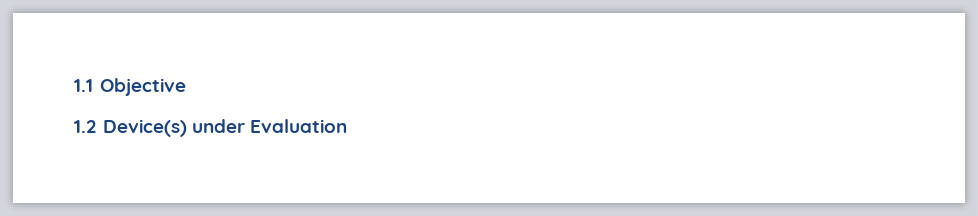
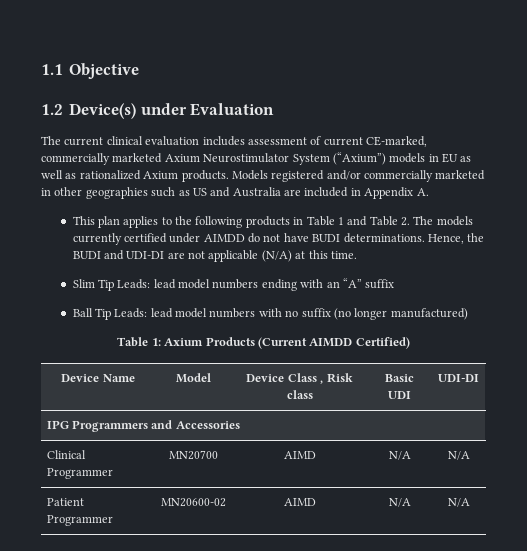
+ The current clinical evaluation includes assessment of current CE-marked, commercially marketed Axium Neurostimulator System (“Axium”) models in EU as well as rationalized Axium products. Models registered and/or commercially marketed in other geographies such as US and Australia are included in Appendix A.
+ This plan applies to the following products in Table 1 and Table 2. The models currently certified under AIMDD do not have BUDI determinations. Hence, the BUDI and UDI-DI are not applicable (N/A) at this time.
+ Slim Tip Leads: lead model numbers ending with an “A” suffix
+ Ball Tip Leads: lead model numbers with no suffix (no longer manufactured)
+ Table 1: Axium Products (Current AIMDD Certified)
+ Device Name | Model | Device Class , Risk class | Basic UDI | UDI-DI
+ IPG Programmers and Accessories
+ Clinical Programmer | MN20700 | AIMD | N/A | N/A
+ Patient Programmer | MN20600-02 | AIMD | N/A | N/A

